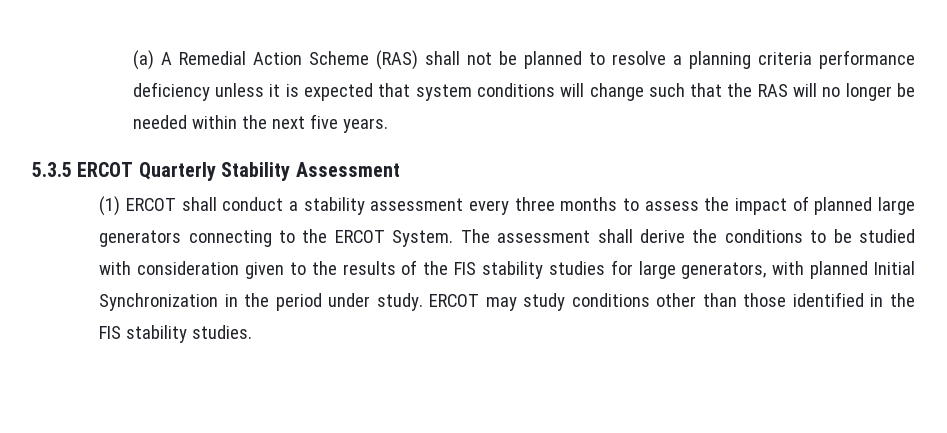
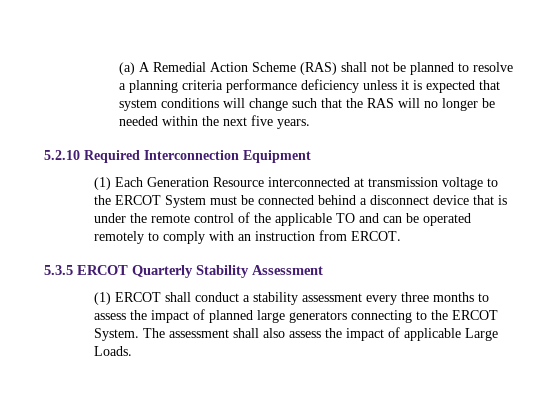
+ 5.2.10 Required Interconnection Equipment
+ (1) Each Generation Resource interconnected at transmission voltage to the ERCOT System must be connected behind a disconnect device that is under the remote control of the applicable TO and can be operated remotely to comply with an instruction from ERCOT.
- The assessment shall derive the conditions to be studied with consideration given to the results of the FIS stability studies for large generators, with planned Initial Synchronization in the period under study. ERCOT may study conditions other than those identified in the FIS stability studies.
+ The assessment shall also assess the impact of applicable Large Loads.

